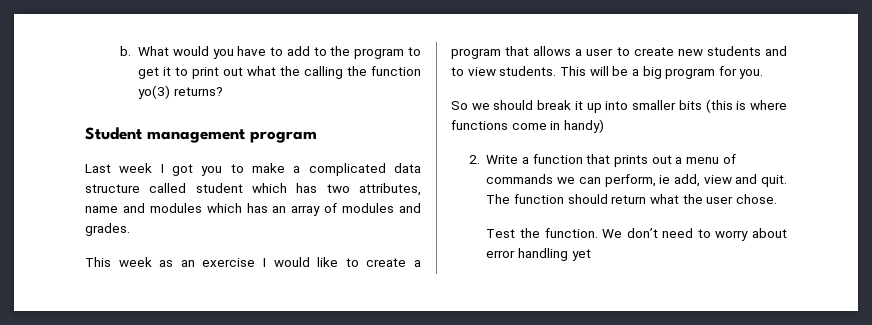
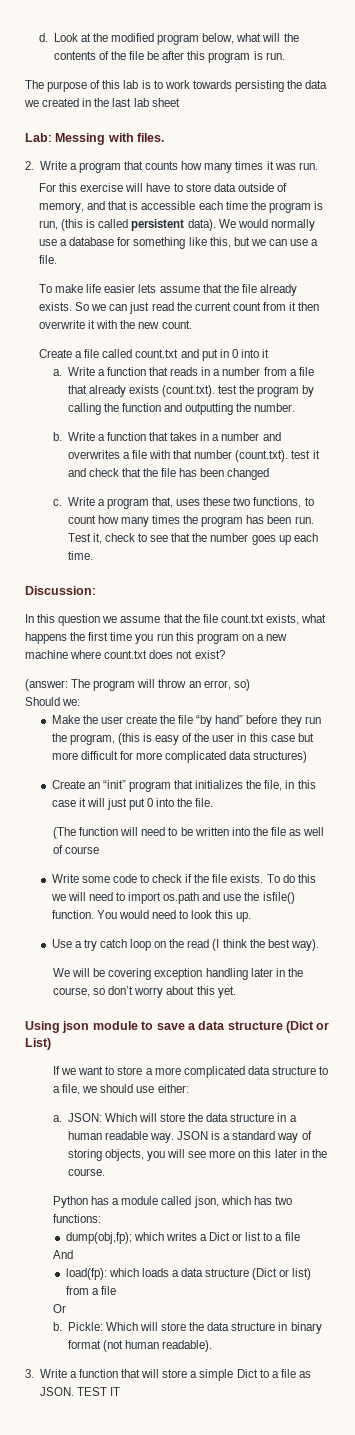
- b. What would you have to add to the program to get it to print out what the calling the function yo(3) returns?
- Student management program
- Last week I got you to make a complicated data structure called student which has two attributes, name and modules which has an array of modules and grades.
- This week as an exercise I would like to create a program that allows a user to create new students and to view students. This will be a big program for you.
- So we should break it up into smaller bits (this is where functions come in handy)
- 2. Write a function that prints out a menu of commands we can perform, ie add, view and quit. The function should return what the user chose.
- Test the function. We don’t need to worry about error handling yet
+ d. Look at the modified program below, what will the contents of the file be after this program is run.
+ The purpose of this lab is to work towards persisting the data we created in the last lab sheet
+ Lab: Messing with files.
+ 2. Write a program that counts how many times it was run.
+ For this exercise will have to store data outside of memory, and that is accessible each time the program is run, (this is called persistent data). We would normally use a database for something like this, but we can use a file.
+ To make life easier lets assume that the file already exists. So we can just read the current count from it then overwrite it with the new count.
+ Create a file called count.txt and put in 0 into it
+ a. Write a function that reads in a number from a file that already exists (count.txt). test the program by calling the function and outputting the number.
+ b. Write a function that takes in a number and overwrites a file with that number (count.txt). test it and check that the file has been changed
+ c. Write a program that, uses these two functions, to count how many times the program has been run. Test it, check to see that the number goes up each time.
+ Discussion:
+ In this question we assume that the file count.txt exists, what happens the first time you run this program on a new machine where count.txt does not exist?
+ (answer: The program will throw an error, so)
+ Should we:
+ Make the user create the file “by hand” before they run the program, (this is easy of the user in this case but more difficult for more complicated data structures)
+ Create an “init” program that initializes the file, in this case it will just put 0 into the file.
+ (The function will need to be written into the file as well of course
+ Write some code to check if the file exists. To do this we will need to import os.path and use the isfile() function. You would need to look this up.
+ Use a try catch loop on the read (I think the best way).
+ We will be covering exception handling later in the course, so don’t worry about this yet.
+ Using json module to save a data structure (Dict or List)
+ If we want to store a more complicated data structure to a file, we should use either:
+ a. JSON: Which will store the data structure in a human readable way. JSON is a standard way of storing objects, you will see more on this later in the course.
+ Python has a module called json, which has two functions:
+ dump(obj,fp); which writes a Dict or list to a file
+ And
+ load(fp): which loads a data structure (Dict or list) from a file
+ Or
+ b. Pickle: Which will store the data structure in binary format (not human readable).
+ 3. Write a function that will store a simple Dict to a file as JSON. TEST IT

